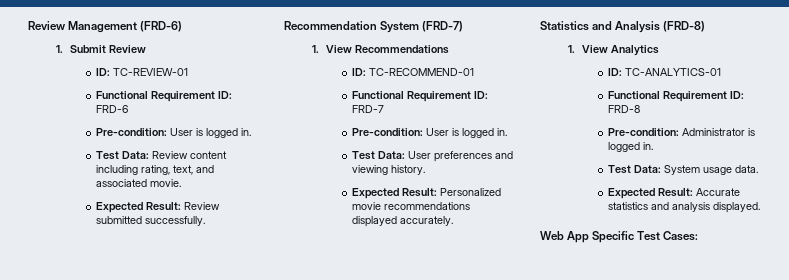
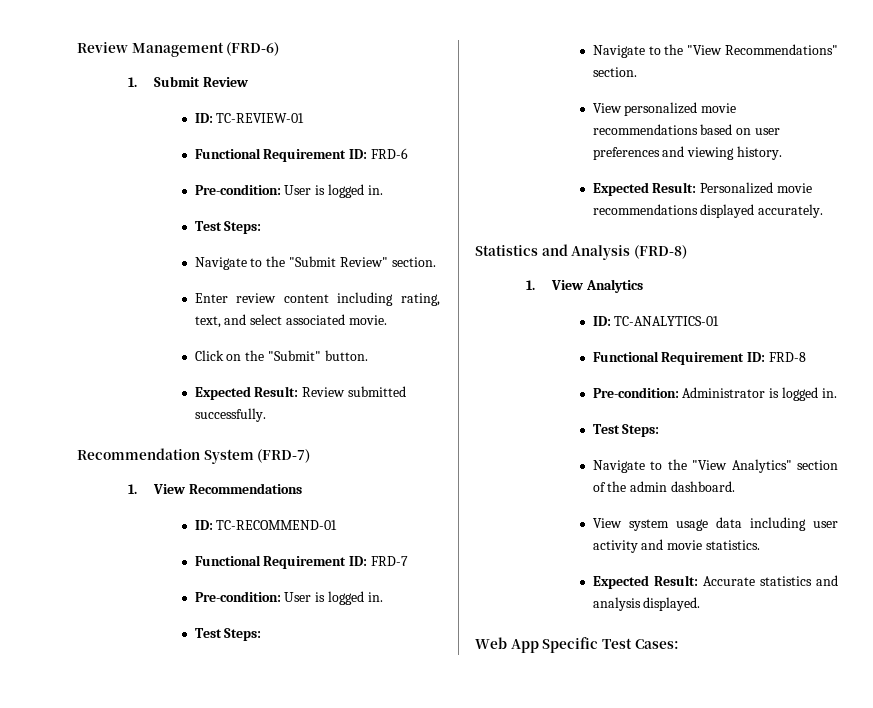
  Functional Requirement ID: FRD-6
  Pre-condition: User is logged in.
- Test Data: Review content including rating, text, and associated movie.
+ Test Steps:
+ Navigate to the "Submit Review" section.
+ Enter review content including rating, text, and select associated movie.
+ Click on the "Submit" button.
  Functional Requirement ID: FRD-7
  Pre-condition: User is logged in.
- Test Data: User preferences and viewing history.
+ Test Steps:
+ Navigate to the "View Recommendations" section.
+ View personalized movie recommendations based on user preferences and viewing history.
  Pre-condition: Administrator is logged in.
- Test Data: System usage data.
+ Test Steps:
+ Navigate to the "View Analytics" section of the admin dashboard.
+ View system usage data including user activity and movie statistics.

